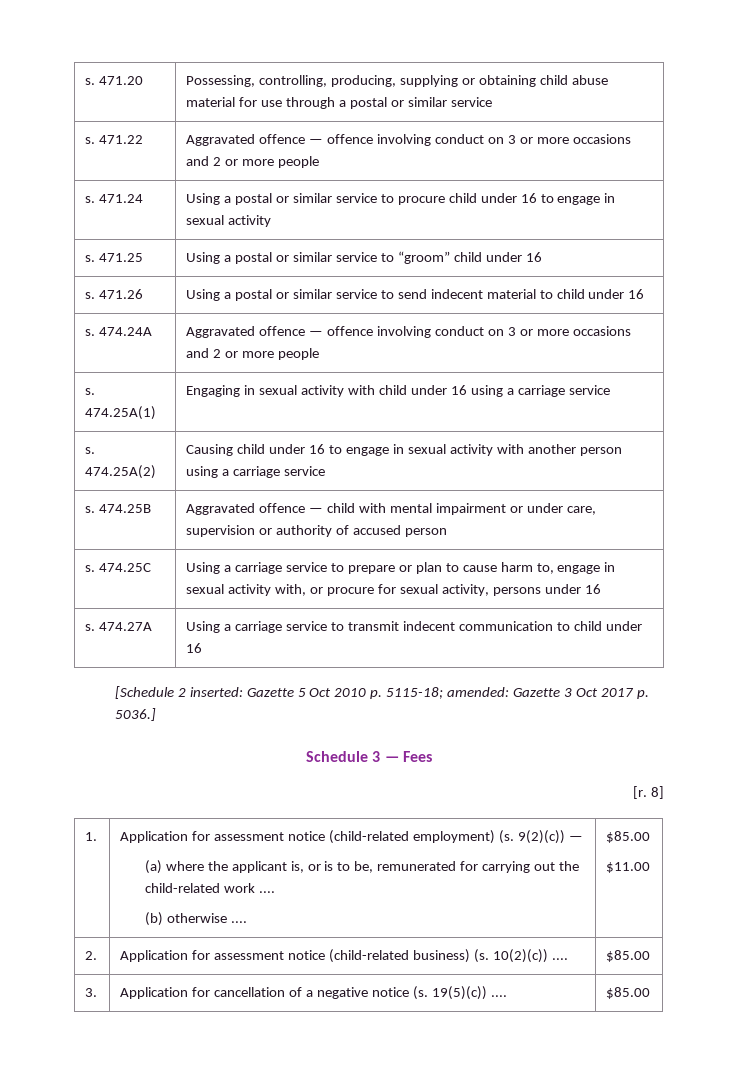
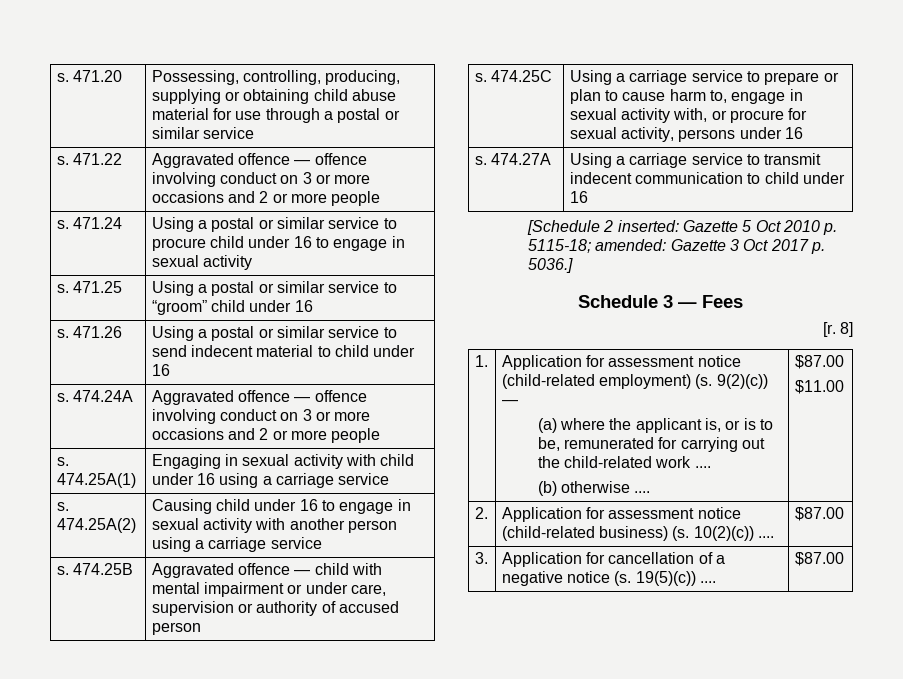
  1. | Application for assessment notice (child-related employment) (s. 9(2)(c)) —
  (a) where the applicant is, or is to be, remunerated for carrying out the child-related work ....
- (b) otherwise .... | $85.00
+ (b) otherwise .... | $87.00
- 2. | Application for assessment notice (child-related business) (s. 10(2)(c)) .... | $85.00
+ 2. | Application for assessment notice (child-related business) (s. 10(2)(c)) .... | $87.00
- 3. | Application for cancellation of a negative notice (s. 19(5)(c)) .... | $85.00
+ 3. | Application for cancellation of a negative notice (s. 19(5)(c)) .... | $87.00

